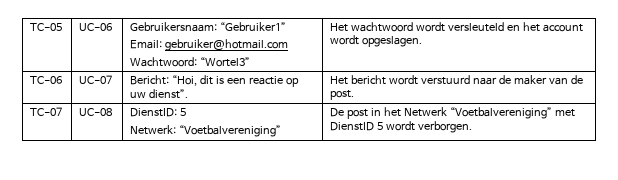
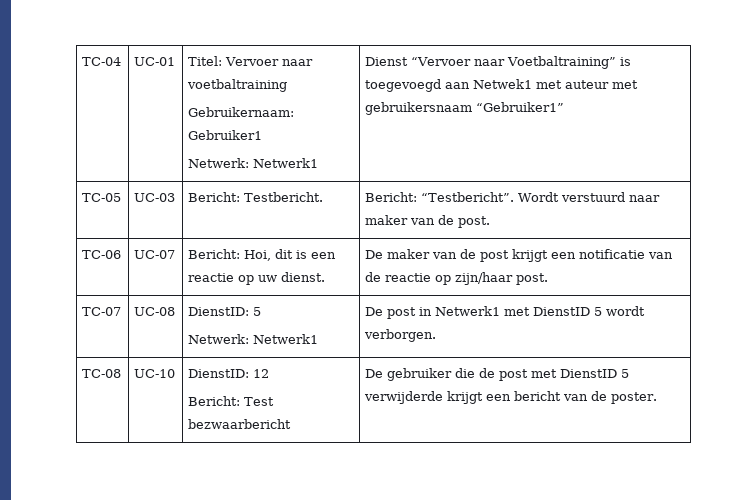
- TC-05 | UC-06 | Gebruikersnaam: “Gebruiker1”
- Email: gebruiker@hotmail.com
- Wachtwoord: “Wortel3” | Het wachtwoord wordt versleuteld en het account wordt opgeslagen.
+ TC-04 | UC-01 | Titel: Vervoer naar voetbaltraining
+ Gebruikernaam: Gebruiker1
+ Netwerk: Netwerk1 | Dienst “Vervoer naar Voetbaltraining” is toegevoegd aan Netwek1 met auteur met gebruikersnaam “Gebruiker1”
+ TC-05 | UC-03 | Bericht: Testbericht. | Bericht: “Testbericht”. Wordt verstuurd naar maker van de post.
- TC-06 | UC-07 | Bericht: “Hoi, dit is een reactie op uw dienst”. | Het bericht wordt verstuurd naar de maker van de post.
+ TC-06 | UC-07 | Bericht: Hoi, dit is een reactie op uw dienst. | De maker van de post krijgt een notificatie van de reactie op zijn/haar post.
  TC-07 | UC-08 | DienstID: 5
- Netwerk: “Voetbalvereniging” | De post in het Netwerk “Voetbalvereniging” met DienstID 5 wordt verborgen.
+ Netwerk: Netwerk1 | De post in Netwerk1 met DienstID 5 wordt verborgen.
+ TC-08 | UC-10 | DienstID: 12
+ Bericht: Test bezwaarbericht | De gebruiker die de post met DienstID 5 verwijderde krijgt een bericht van de poster.

